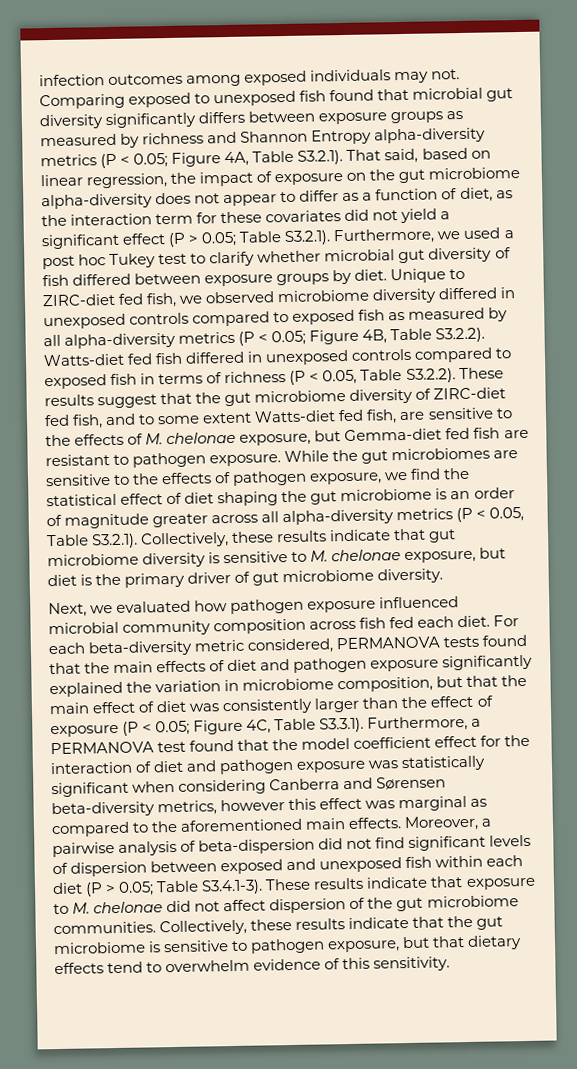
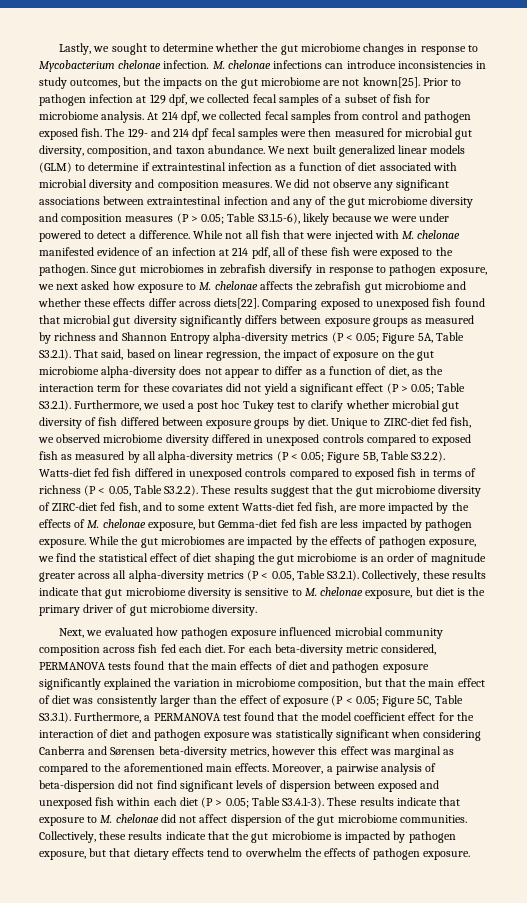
- infection outcomes among exposed individuals may not.
+ Lastly, we sought to determine whether the gut microbiome changes in response to Mycobacterium chelonae infection. M. chelonae infections can introduce inconsistencies in study outcomes, but the impacts on the gut microbiome are not known[25]. Prior to pathogen infection at 129 dpf, we collected fecal samples of a subset of fish for microbiome analysis. At 214 dpf, we collected fecal samples from control and pathogen exposed fish. The 129- and 214 dpf fecal samples were then measured for microbial gut diversity, composition, and taxon abundance. We next built generalized linear models (GLM) to determine if extraintestinal infection as a function of diet associated with microbial diversity and composition measures. We did not observe any significant associations between extraintestinal infection and any of the gut microbiome diversity and composition measures (P > 0.05; Table S3.1.5-6), likely because we were under powered to detect a difference. While not all fish that were injected with M. chelonae manifested evidence of an infection at 214 pdf, all of these fish were exposed to the pathogen. Since gut microbiomes in zebrafish diversify in response to pathogen exposure, we next asked how exposure to M. chelonae affects the zebrafish gut microbiome and whether these effects differ across diets[22].
- Figure 4A, Table S3.2.1). That said, based on linear regression, the impact of exposure on the gut microbiome alpha-diversity does not appear to differ as a function of diet, as the interaction term for these covariates did not yield a significant effect (P > 0.05;
+ Figure 5A, Table S3.2.1). That said, based on linear regression, the impact of exposure on the gut microbiome alpha-diversity does not appear to differ as a function of diet, as the interaction term for these covariates did not yield a significant effect (P > 0.05;
- Figure 4B, Table S3.2.2). Watts-diet fed fish differed in unexposed controls compared to exposed fish in terms of richness (P < 0.05, Table S3.2.2). These results suggest that the gut microbiome diversity of ZIRC-diet fed fish, and to some extent Watts-diet fed fish, are sensitive to the effects of M. chelonae exposure, but Gemma-diet fed fish are resistant to pathogen exposure.
+ Figure 5B, Table S3.2.2). Watts-diet fed fish differed in unexposed controls compared to exposed fish in terms of richness (P < 0.05, Table S3.2.2). These results suggest that the gut microbiome diversity of ZIRC-diet fed fish, and to some extent Watts-diet fed fish, are more impacted by the effects of M. chelonae exposure, but Gemma-diet fed fish are less impacted by pathogen exposure.
- While the gut microbiomes are sensitive to the effects of pathogen exposure, we find the statistical effect of diet shaping the gut microbiome is an order of magnitude greater across all alpha-diversity metrics (P < 0.05, Table S3.2.1). Collectively, these results indicate that gut microbiome diversity is sensitive to M. chelonae exposure, but diet is the primary driver of gut microbiome diversity.
+ While the gut microbiomes are impacted by the effects of pathogen exposure, we find the statistical effect of diet shaping the gut microbiome is an order of magnitude greater across all alpha-diversity metrics (P < 0.05, Table S3.2.1). Collectively, these results indicate that gut microbiome diversity is sensitive to M. chelonae exposure, but diet is the primary driver of gut microbiome diversity.
- Figure 4C, Table S3.3.1). Furthermore, a PERMANOVA test found that the model coefficient effect for the interaction of diet and pathogen exposure was statistically significant when considering Canberra and Sørensen beta-diversity metrics, however this effect was marginal as compared to the aforementioned main effects.
+ Figure 5C, Table S3.3.1). Furthermore, a PERMANOVA test found that the model coefficient effect for the interaction of diet and pathogen exposure was statistically significant when considering Canberra and Sørensen beta-diversity metrics, however this effect was marginal as compared to the aforementioned main effects.
- Collectively, these results indicate that the gut microbiome is sensitive to pathogen exposure, but that dietary effects tend to overwhelm evidence of this sensitivity.
+ Collectively, these results indicate that the gut microbiome is impacted by pathogen exposure, but that dietary effects tend to overwhelm the effects of pathogen exposure.

